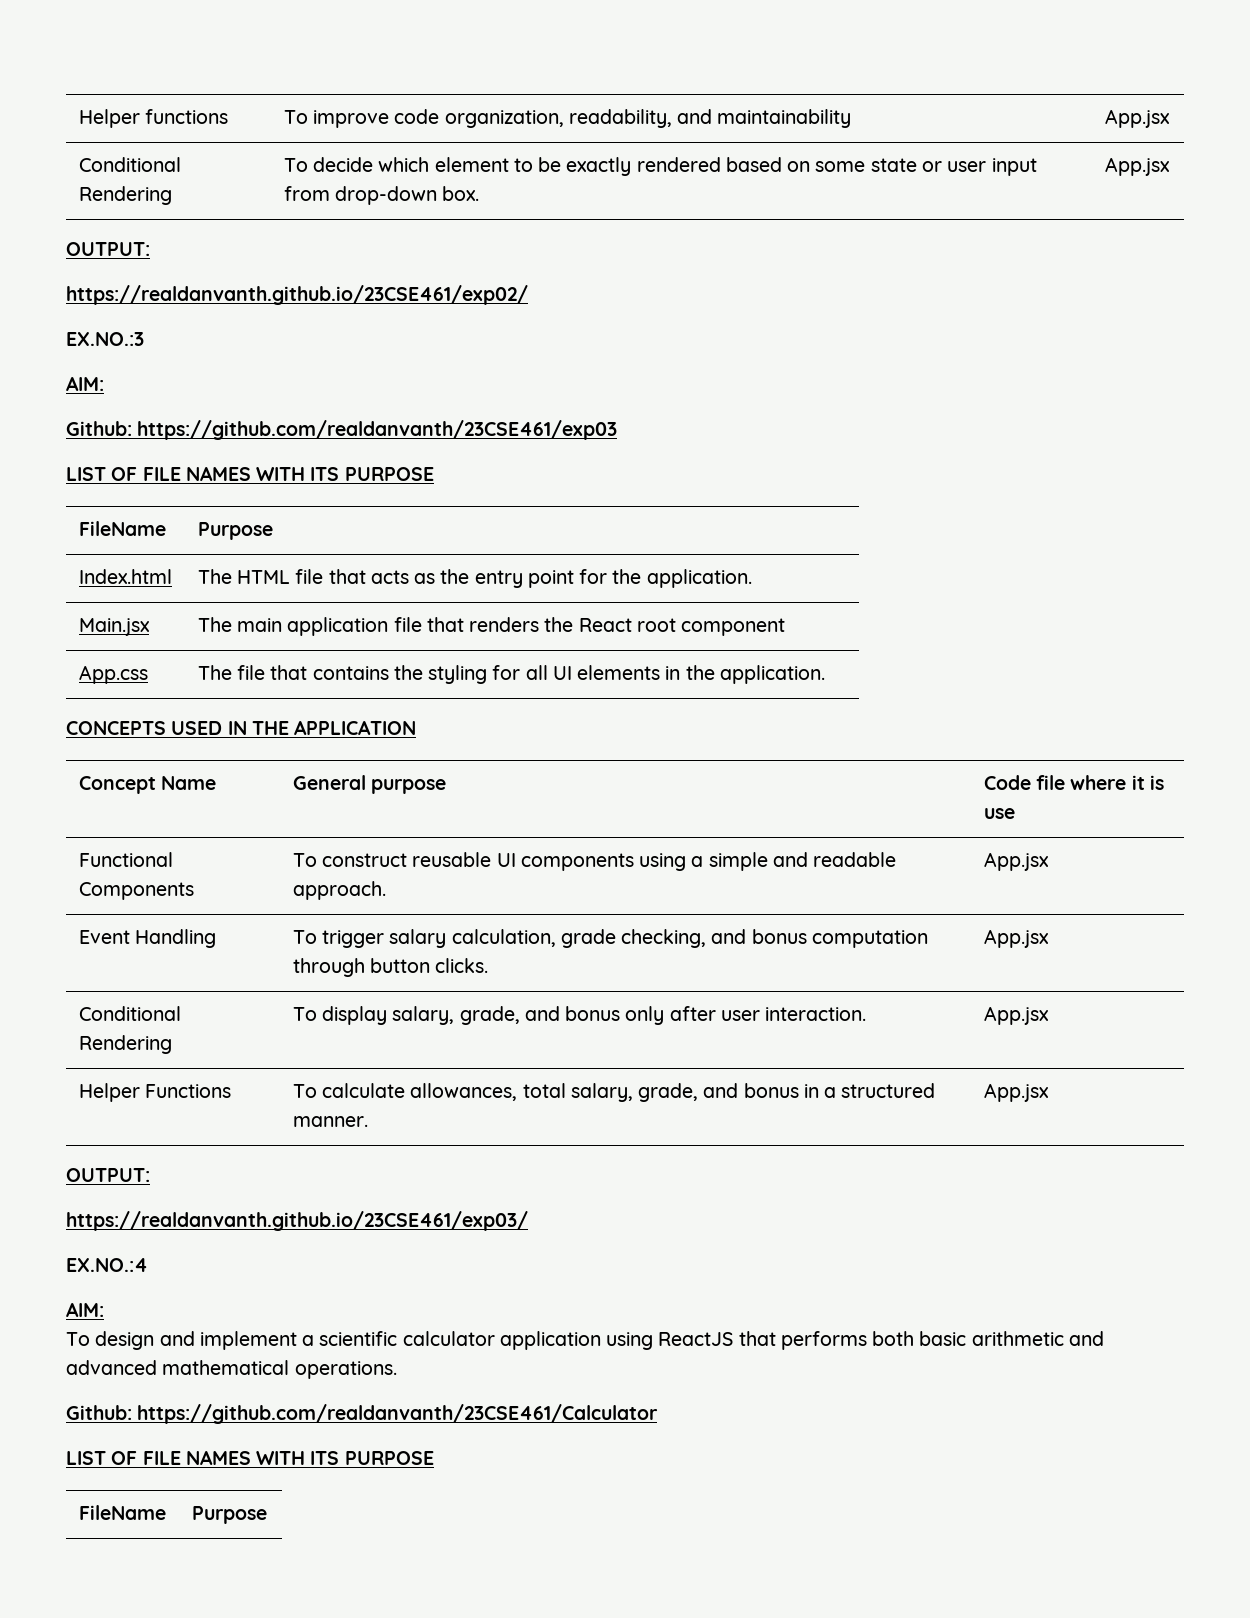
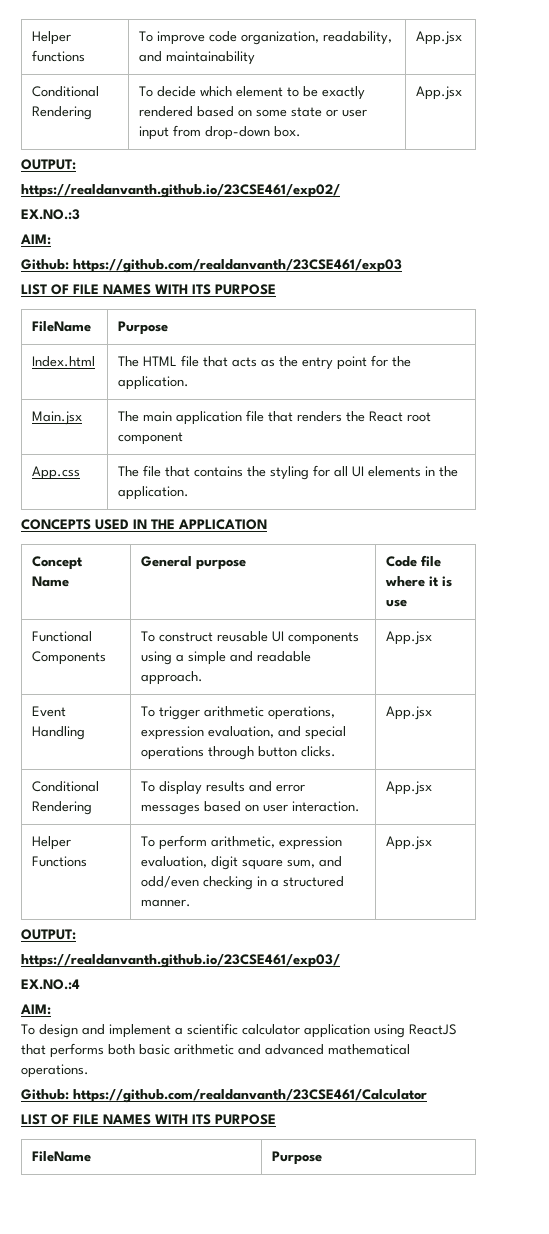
- Event Handling | To trigger salary calculation, grade checking, and bonus computation through button clicks. | App.jsx
+ Event Handling | To trigger arithmetic operations, expression evaluation, and special operations through button clicks. | App.jsx
- Conditional Rendering | To display salary, grade, and bonus only after user interaction. | App.jsx
+ Conditional Rendering | To display results and error messages based on user interaction. | App.jsx
- Helper Functions | To calculate allowances, total salary, grade, and bonus in a structured manner. | App.jsx
+ Helper Functions | To perform arithmetic, expression evaluation, digit square sum, and odd/even checking in a structured manner. | App.jsx

